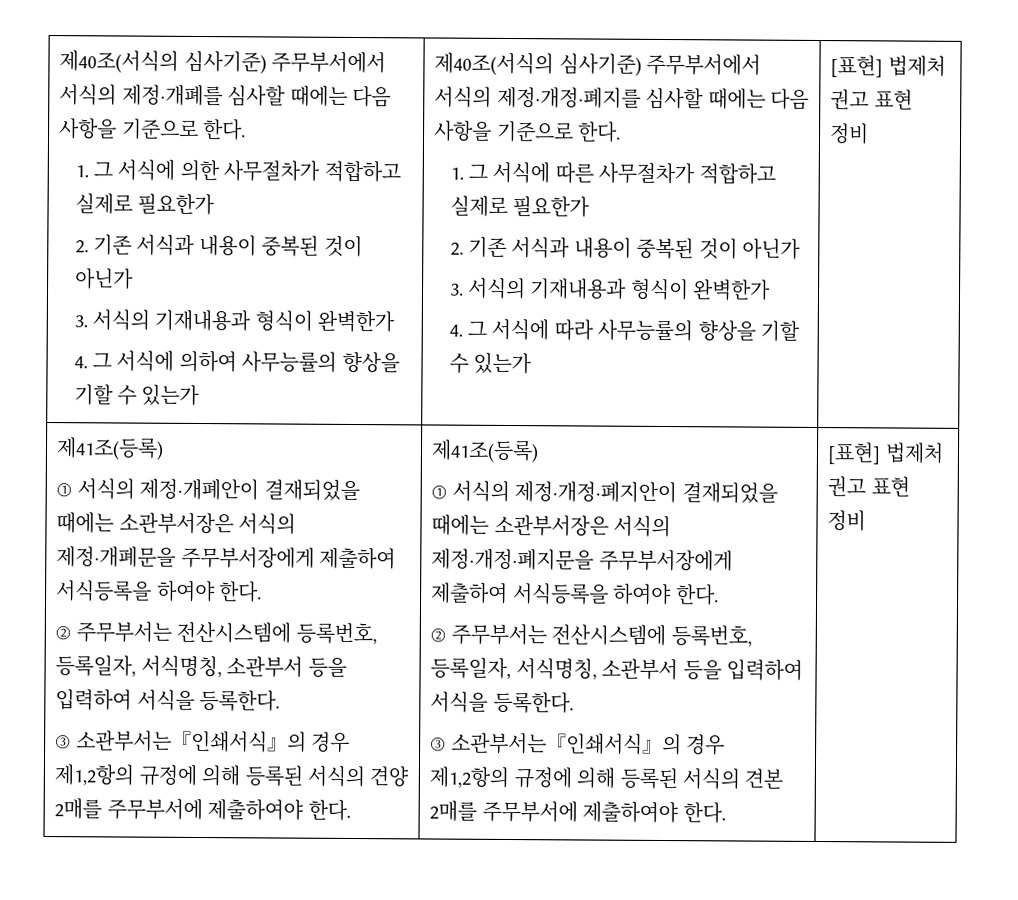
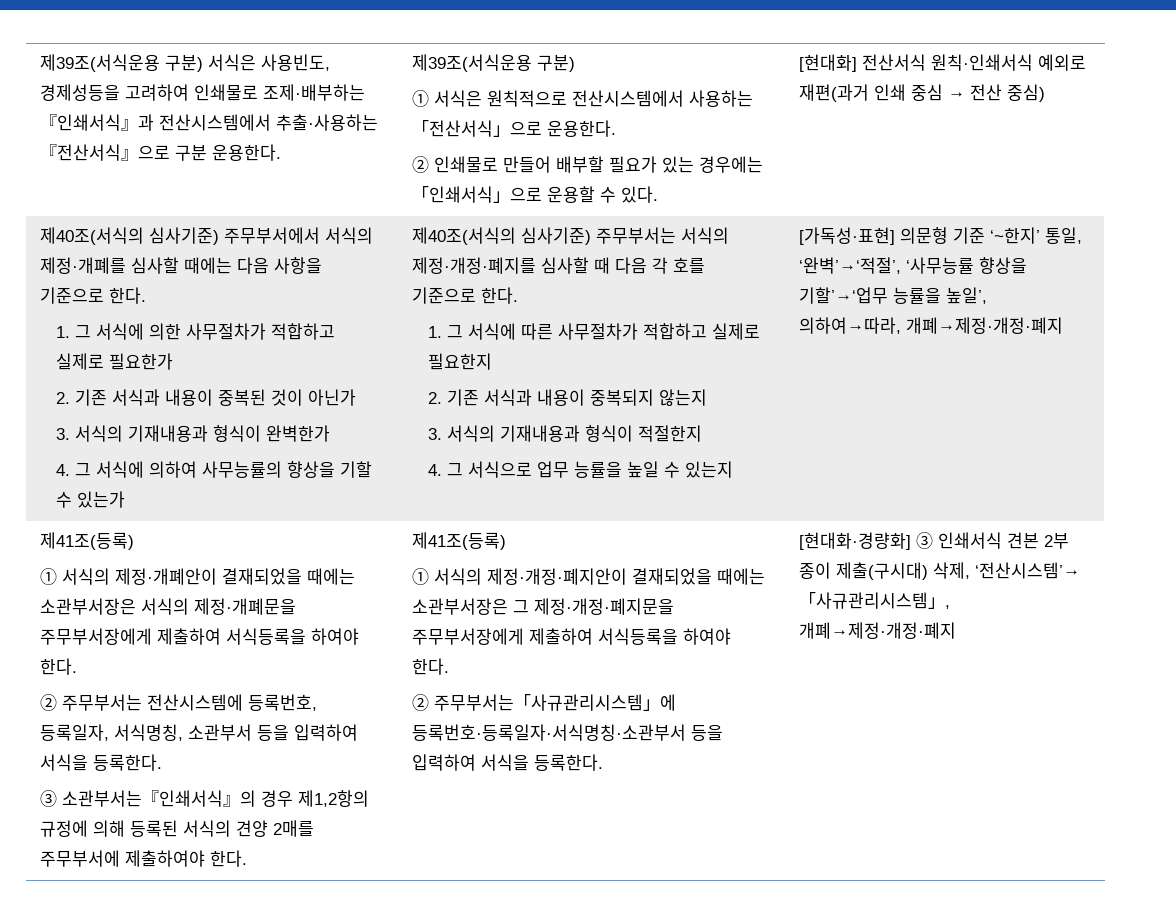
+ 제39조(서식운용 구분) 서식은 사용빈도, 경제성등을 고려하여 인쇄물로 조제·배부하는『인쇄서식』과 전산시스템에서 추출·사용하는『전산서식』으로 구분 운용한다. | 제39조(서식운용 구분)
+ ① 서식은 원칙적으로 전산시스템에서 사용하는「전산서식」으로 운용한다.
+ ② 인쇄물로 만들어 배부할 필요가 있는 경우에는「인쇄서식」으로 운용할 수 있다. | [현대화] 전산서식 원칙·인쇄서식 예외로 재편(과거 인쇄 중심 → 전산 중심)
- 제40조(서식의 심사기준) 주무부서에서 서식의 제정·개정·폐지를 심사할 때에는 다음 사항을 기준으로 한다.
+ 제40조(서식의 심사기준) 주무부서는 서식의 제정·개정·폐지를 심사할 때 다음 각 호를 기준으로 한다.
- 1. 그 서식에 따른 사무절차가 적합하고 실제로 필요한가
- 2. 기존 서식과 내용이 중복된 것이 아닌가
- 3. 서식의 기재내용과 형식이 완벽한가
- 4. 그 서식에 따라 사무능률의 향상을 기할 수 있는가 | [표현] 법제처 권고 표현 정비
+ 1. 그 서식에 따른 사무절차가 적합하고 실제로 필요한지
+ 2. 기존 서식과 내용이 중복되지 않는지
+ 3. 서식의 기재내용과 형식이 적절한지
+ 4. 그 서식으로 업무 능률을 높일 수 있는지 | [가독성·표현] 의문형 기준 ‘~한지’ 통일, ‘완벽’→‘적절’, ‘사무능률 향상을 기할’→‘업무 능률을 높일’, 의하여→따라, 개폐→제정·개정·폐지
- ① 서식의 제정·개정·폐지안이 결재되었을 때에는 소관부서장은 서식의 제정·개정·폐지문을 주무부서장에게 제출하여 서식등록을 하여야 한다.
- ② 주무부서는 전산시스템에 등록번호, 등록일자, 서식명칭, 소관부서 등을 입력하여 서식을 등록한다.
- ③ 소관부서는『인쇄서식』의 경우 제1,2항의 규정에 의해 등록된 서식의 견본 2매를 주무부서에 제출하여야 한다. | [표현] 법제처 권고 표현 정비
+ ① 서식의 제정·개정·폐지안이 결재되었을 때에는 소관부서장은 그 제정·개정·폐지문을 주무부서장에게 제출하여 서식등록을 하여야 한다.
+ ② 주무부서는「사규관리시스템」에 등록번호·등록일자·서식명칭·소관부서 등을 입력하여 서식을 등록한다. | [현대화·경량화] ③ 인쇄서식 견본 2부 종이 제출(구시대) 삭제, ‘전산시스템’→「사규관리시스템」, 개폐→제정·개정·폐지

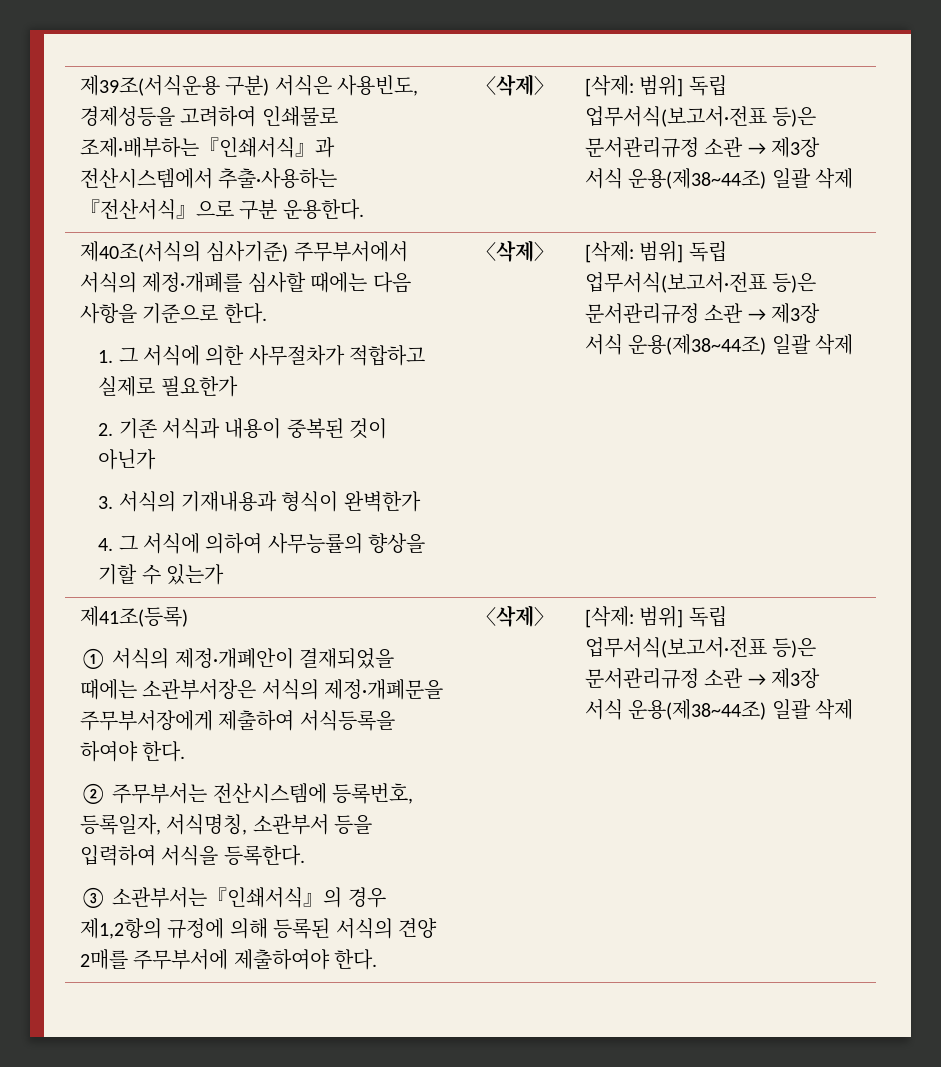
- 제39조(서식운용 구분) 서식은 사용빈도, 경제성등을 고려하여 인쇄물로 조제·배부하는『인쇄서식』과 전산시스템에서 추출·사용하는『전산서식』으로 구분 운용한다. | 제39조(서식운용 구분)
- ① 서식은 원칙적으로 전산시스템에서 사용하는「전산서식」으로 운용한다.
- ② 인쇄물로 만들어 배부할 필요가 있는 경우에는「인쇄서식」으로 운용할 수 있다. | [현대화] 전산서식 원칙·인쇄서식 예외로 재편(과거 인쇄 중심 → 전산 중심)
+ 제39조(서식운용 구분) 서식은 사용빈도, 경제성등을 고려하여 인쇄물로 조제·배부하는『인쇄서식』과 전산시스템에서 추출·사용하는『전산서식』으로 구분 운용한다. | 〈삭제〉 | [삭제: 범위] 독립 업무서식(보고서·전표 등)은 문서관리규정 소관 → 제3장 서식 운용(제38~44조) 일괄 삭제
- 4. 그 서식에 의하여 사무능률의 향상을 기할 수 있는가 | 제40조(서식의 심사기준) 주무부서는 서식의 제정·개정·폐지를 심사할 때 다음 각 호를 기준으로 한다.
- 1. 그 서식에 따른 사무절차가 적합하고 실제로 필요한지
- 2. 기존 서식과 내용이 중복되지 않는지
- 3. 서식의 기재내용과 형식이 적절한지
- 4. 그 서식으로 업무 능률을 높일 수 있는지 | [가독성·표현] 의문형 기준 ‘~한지’ 통일, ‘완벽’→‘적절’, ‘사무능률 향상을 기할’→‘업무 능률을 높일’, 의하여→따라, 개폐→제정·개정·폐지
+ 4. 그 서식에 의하여 사무능률의 향상을 기할 수 있는가 | 〈삭제〉 | [삭제: 범위] 독립 업무서식(보고서·전표 등)은 문서관리규정 소관 → 제3장 서식 운용(제38~44조) 일괄 삭제
- ③ 소관부서는『인쇄서식』의 경우 제1,2항의 규정에 의해 등록된 서식의 견양 2매를 주무부서에 제출하여야 한다. | 제41조(등록)
- ① 서식의 제정·개정·폐지안이 결재되었을 때에는 소관부서장은 그 제정·개정·폐지문을 주무부서장에게 제출하여 서식등록을 하여야 한다.
- ② 주무부서는「사규관리시스템」에 등록번호·등록일자·서식명칭·소관부서 등을 입력하여 서식을 등록한다. | [현대화·경량화] ③ 인쇄서식 견본 2부 종이 제출(구시대) 삭제, ‘전산시스템’→「사규관리시스템」, 개폐→제정·개정·폐지
+ ③ 소관부서는『인쇄서식』의 경우 제1,2항의 규정에 의해 등록된 서식의 견양 2매를 주무부서에 제출하여야 한다. | 〈삭제〉 | [삭제: 범위] 독립 업무서식(보고서·전표 등)은 문서관리규정 소관 → 제3장 서식 운용(제38~44조) 일괄 삭제

